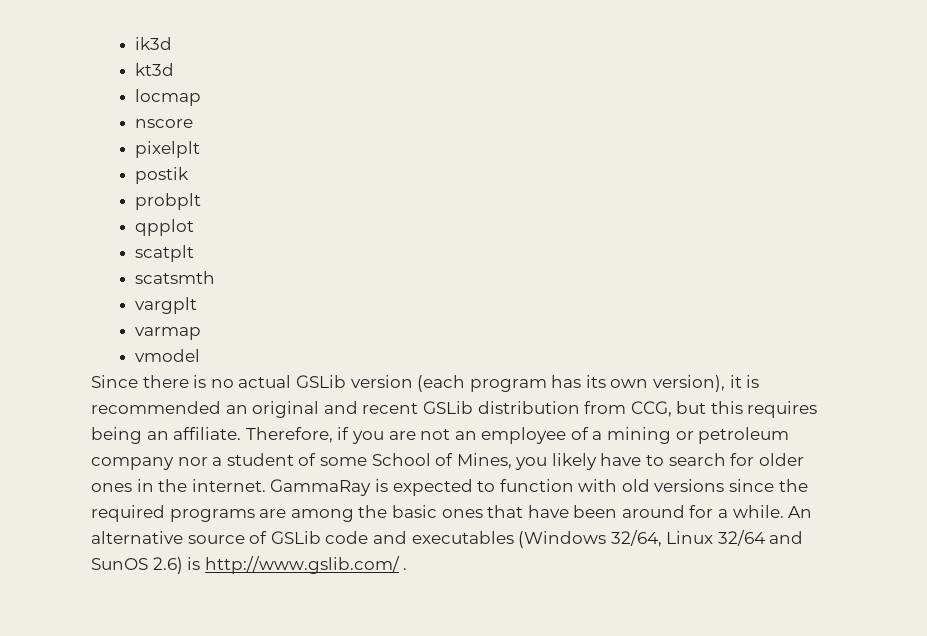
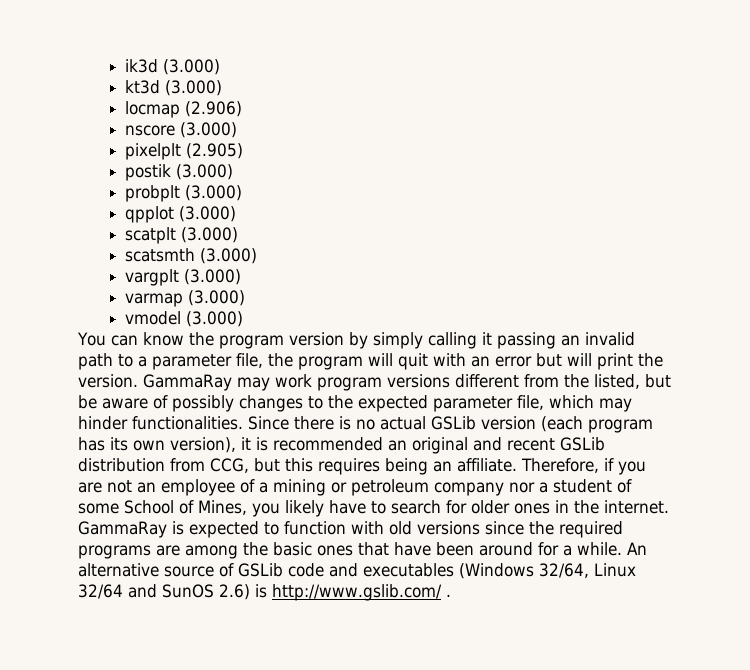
- ik3d
+ ik3d (3.000)
- kt3d
+ kt3d (3.000)
- locmap
+ locmap (2.906)
- nscore
+ nscore (3.000)
- pixelplt
+ pixelplt (2.905)
- postik
+ postik (3.000)
- probplt
+ probplt (3.000)
- qpplot
+ qpplot (3.000)
- scatplt
+ scatplt (3.000)
- scatsmth
+ scatsmth (3.000)
- vargplt
+ vargplt (3.000)
- varmap
+ varmap (3.000)
- vmodel
- Since there is no actual GSLib version (each program has its own version), it is recommended an original and recent GSLib distribution from CCG, but this requires being an affiliate.
+ vmodel (3.000)
+ You can know the program version by simply calling it passing an invalid path to a parameter file, the program will quit with an error but will print the version. GammaRay may work program versions different from the listed, but be aware of possibly changes to the expected parameter file, which may hinder functionalities. Since there is no actual GSLib version (each program has its own version), it is recommended an original and recent GSLib distribution from CCG, but this requires being an affiliate.

